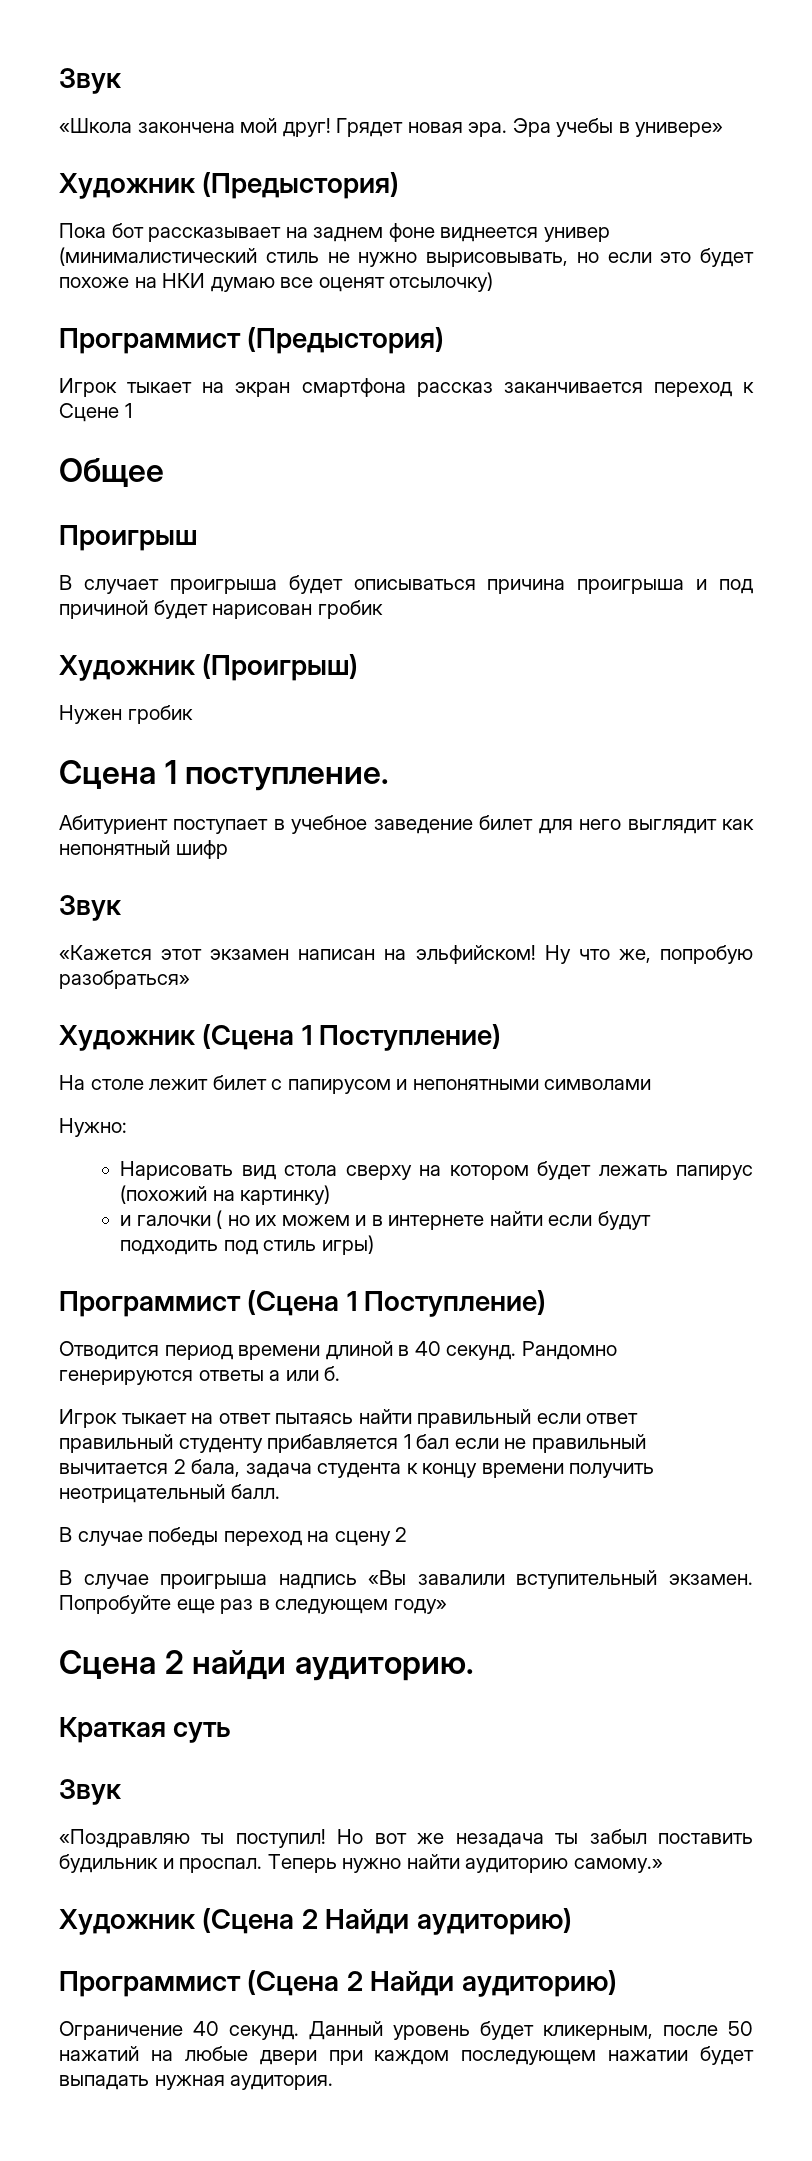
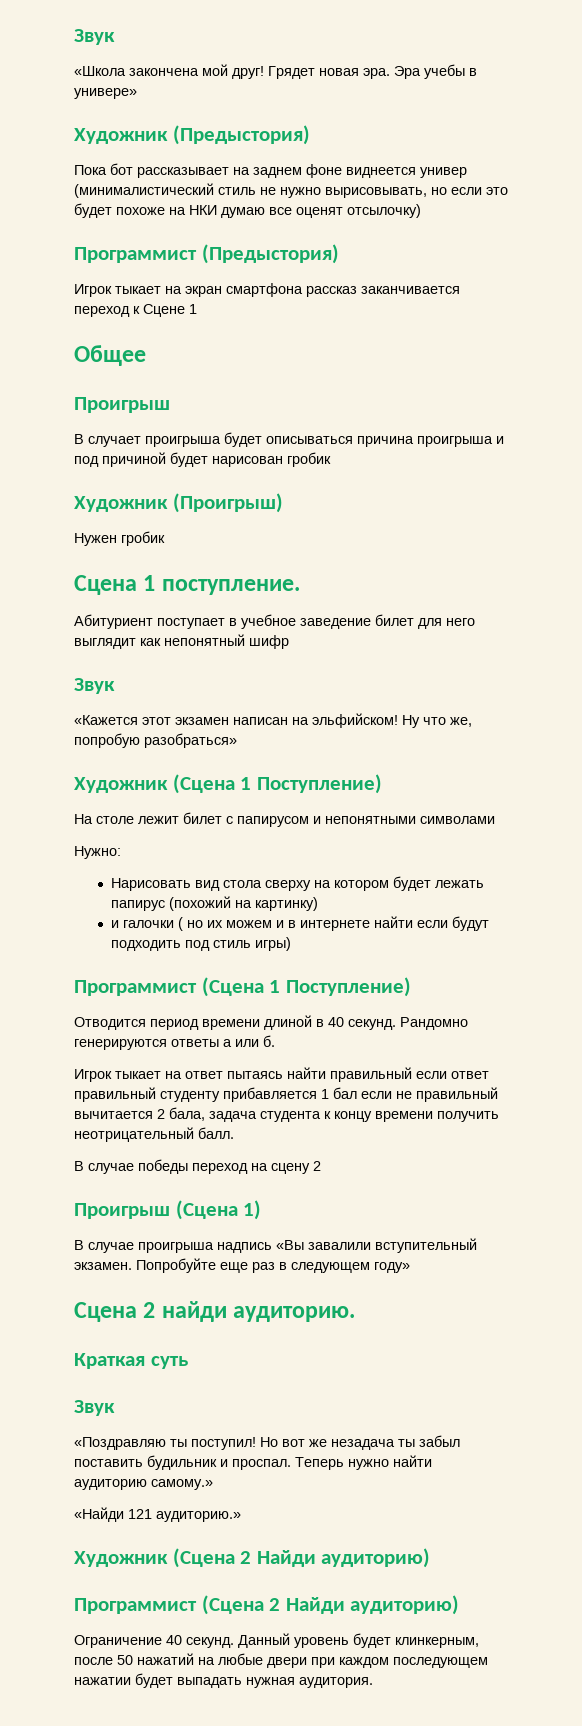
+ Проигрыш (Сцена 1)
+ «Найди 121 аудиторию.»
- Данный уровень будет кликерным, после 50 нажатий на любые двери при каждом последующем нажатии будет выпадать нужная аудитория.
+ Данный уровень будет клинкерным, после 50 нажатий на любые двери при каждом последующем нажатии будет выпадать нужная аудитория.

